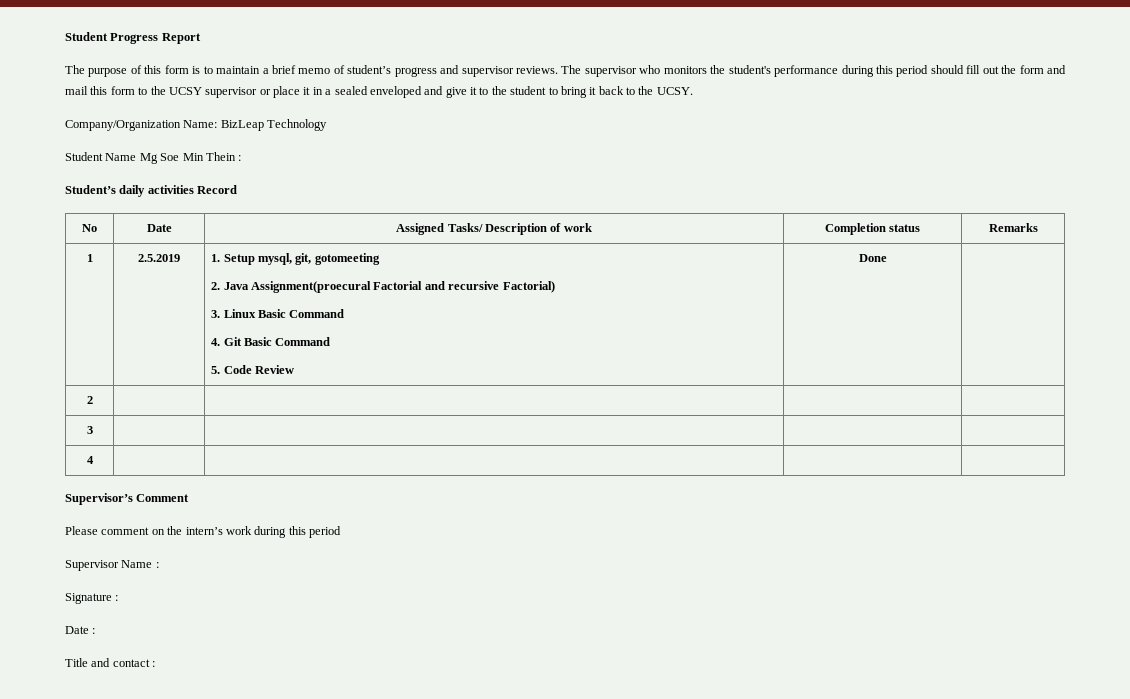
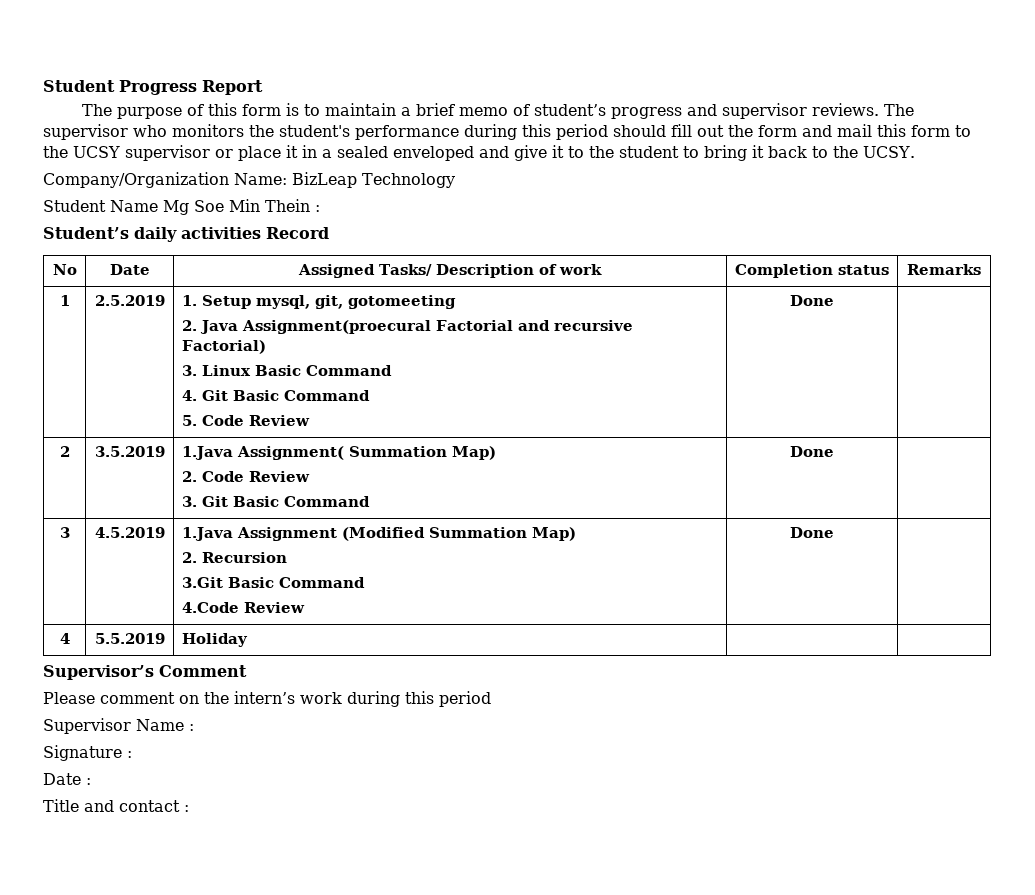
- 2 | | | |
- 3 | | | |
+ 2 | 3.5.2019 | 1.Java Assignment( Summation Map)
+ 2. Code Review
+ 3. Git Basic Command | Done |
+ 3 | 4.5.2019 | 1.Java Assignment (Modified Summation Map)
+ 2. Recursion
+ 3.Git Basic Command
+ 4.Code Review | Done |
- 4 | | | |
+ 4 | 5.5.2019 | Holiday | |

